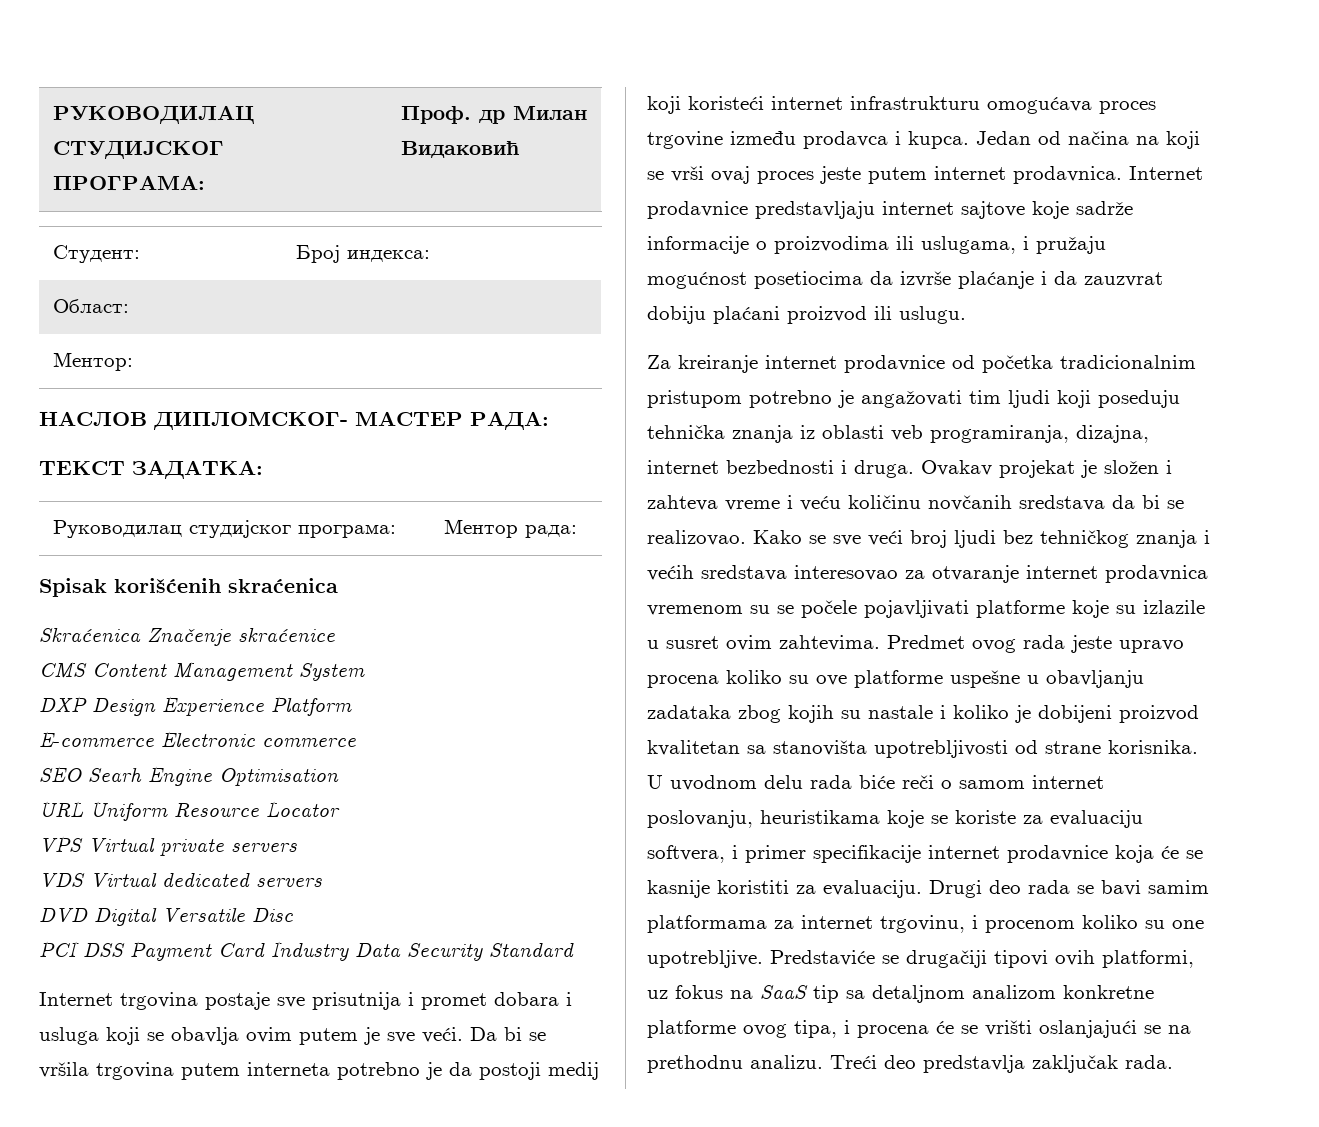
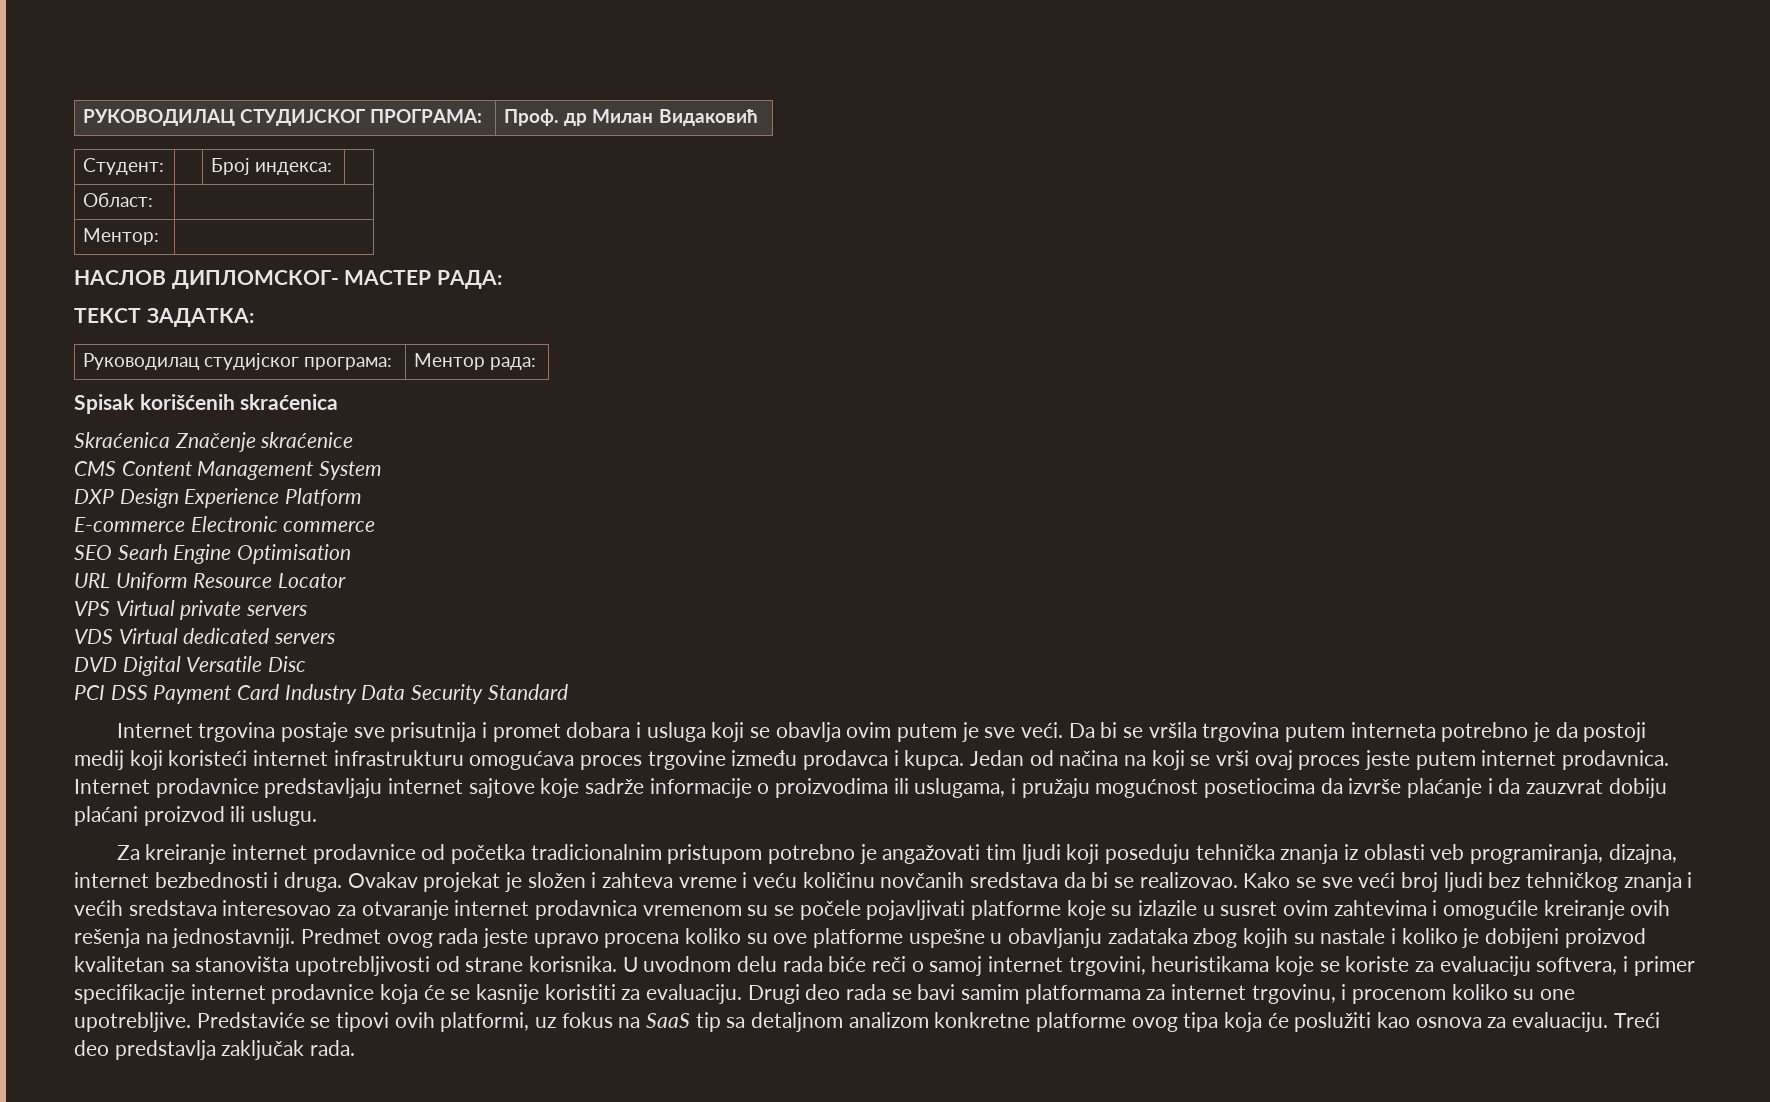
- Kako se sve veći broj ljudi bez tehničkog znanja i većih sredstava interesovao za otvaranje internet prodavnica vremenom su se počele pojavljivati platforme koje su izlazile u susret ovim zahtevima.
+ Kako se sve veći broj ljudi bez tehničkog znanja i većih sredstava interesovao za otvaranje internet prodavnica vremenom su se počele pojavljivati platforme koje su izlazile u susret ovim zahtevima i omogućile kreiranje ovih rešenja na jednostavniji.
- U uvodnom delu rada biće reči o samom internet poslovanju, heuristikama koje se koriste za evaluaciju softvera, i primer specifikacije internet prodavnice koja će se kasnije koristiti za evaluaciju.
+ U uvodnom delu rada biće reči o samoj internet trgovini, heuristikama koje se koriste za evaluaciju softvera, i primer specifikacije internet prodavnice koja će se kasnije koristiti za evaluaciju.
- Predstaviće se drugačiji tipovi ovih platformi, uz fokus na SaaS tip sa detaljnom analizom konkretne platforme ovog tipa, i procena će se vrišti oslanjajući se na prethodnu analizu.
+ Predstaviće se tipovi ovih platformi, uz fokus na SaaS tip sa detaljnom analizom konkretne platforme ovog tipa koja će poslužiti kao osnova za evaluaciju.

